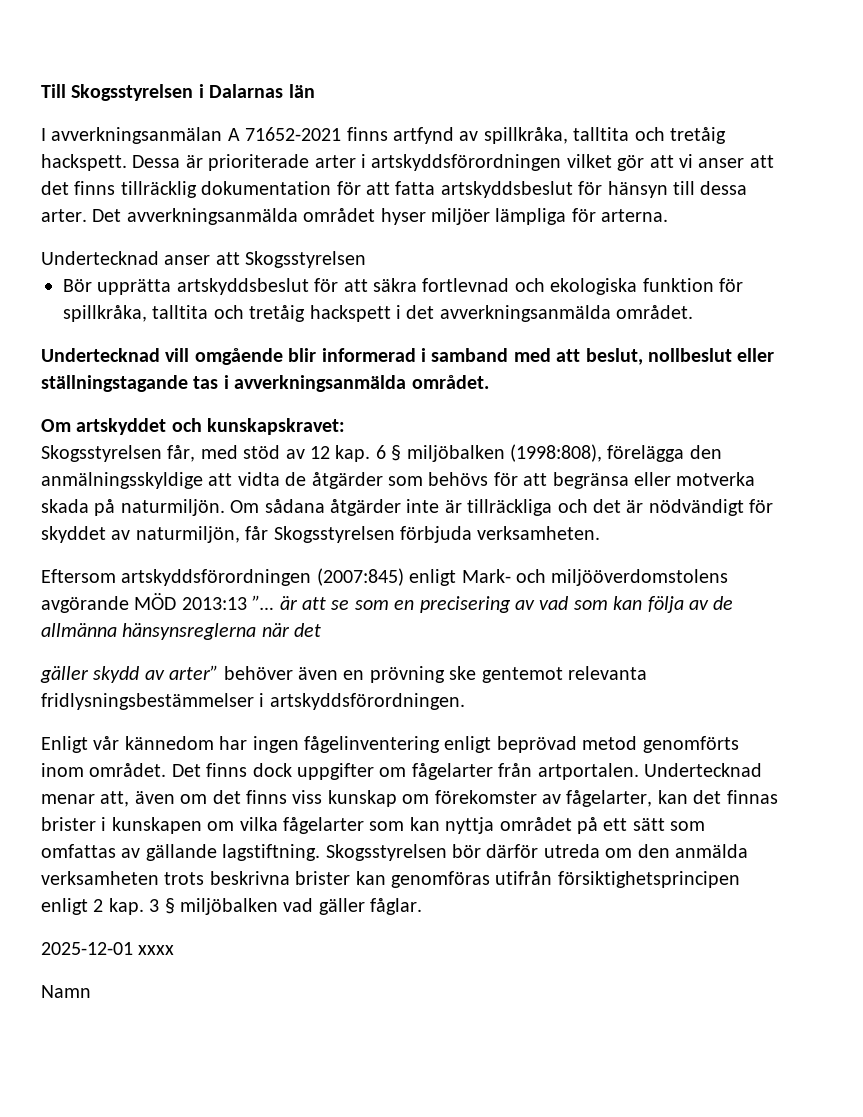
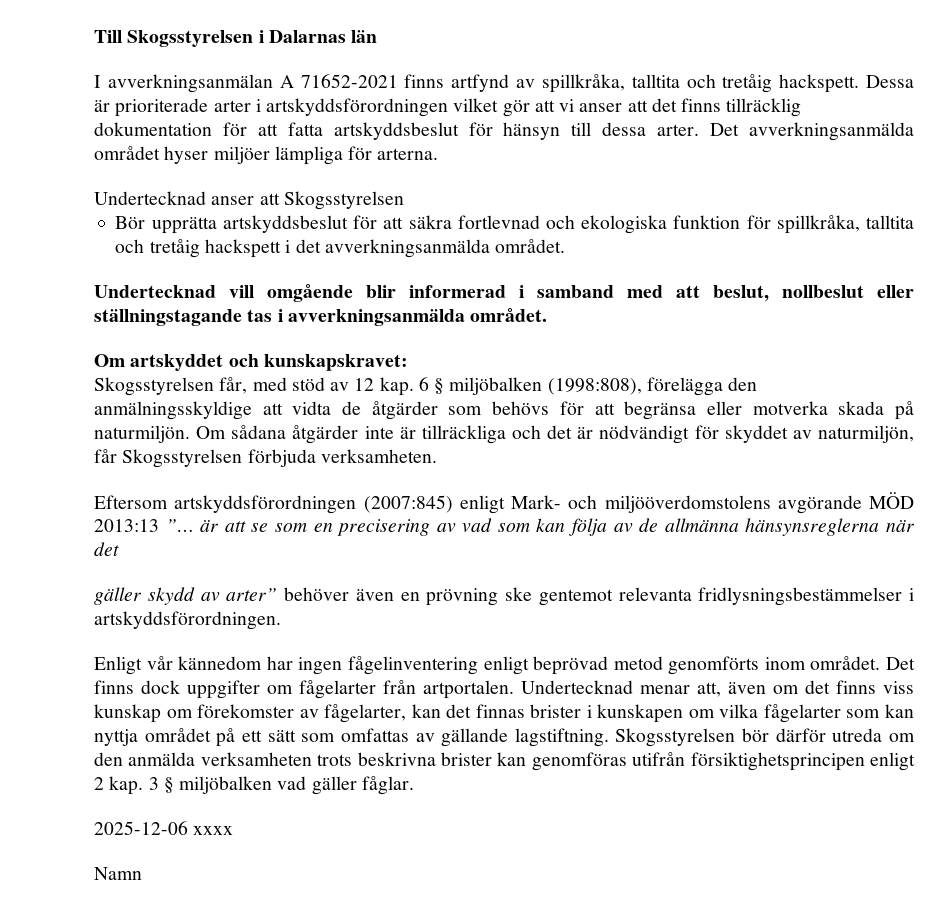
- 2025-12-01 xxxx
+ 2025-12-06 xxxx

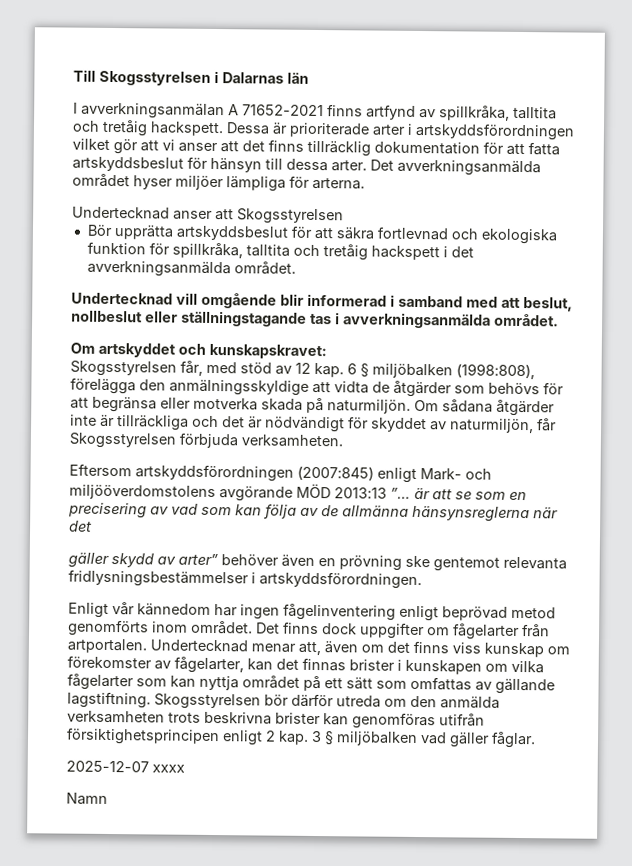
- 2025-12-06 xxxx
+ 2025-12-07 xxxx

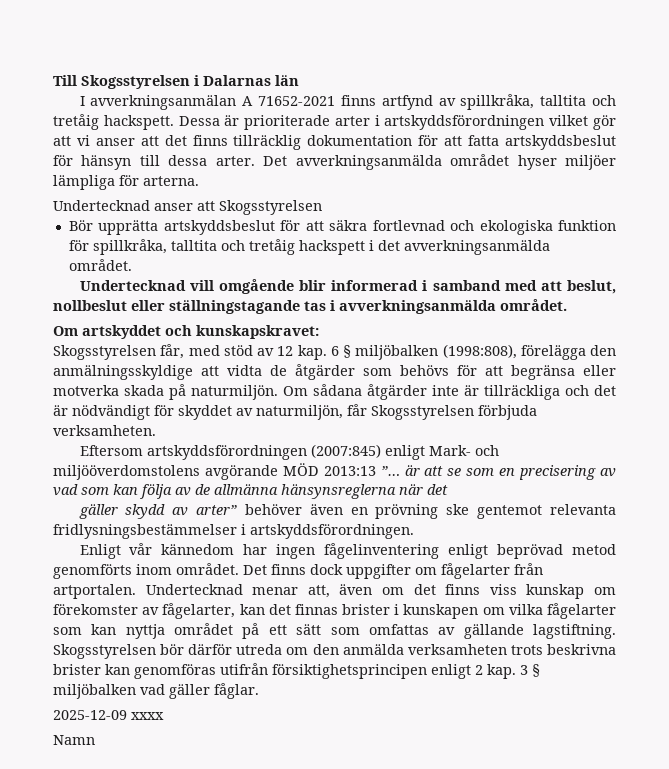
- 2025-12-07 xxxx
+ 2025-12-09 xxxx

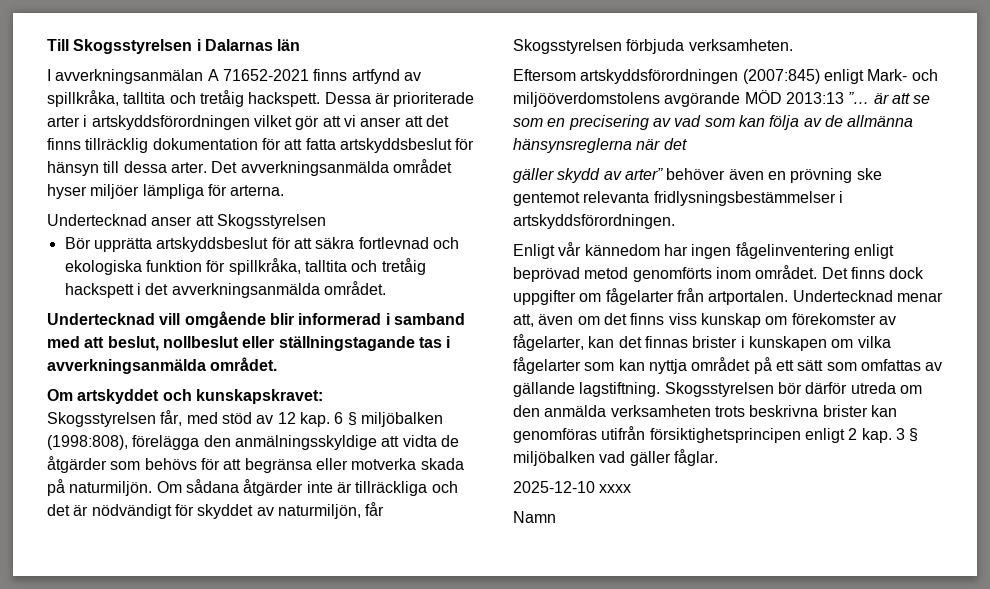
- 2025-12-09 xxxx
+ 2025-12-10 xxxx

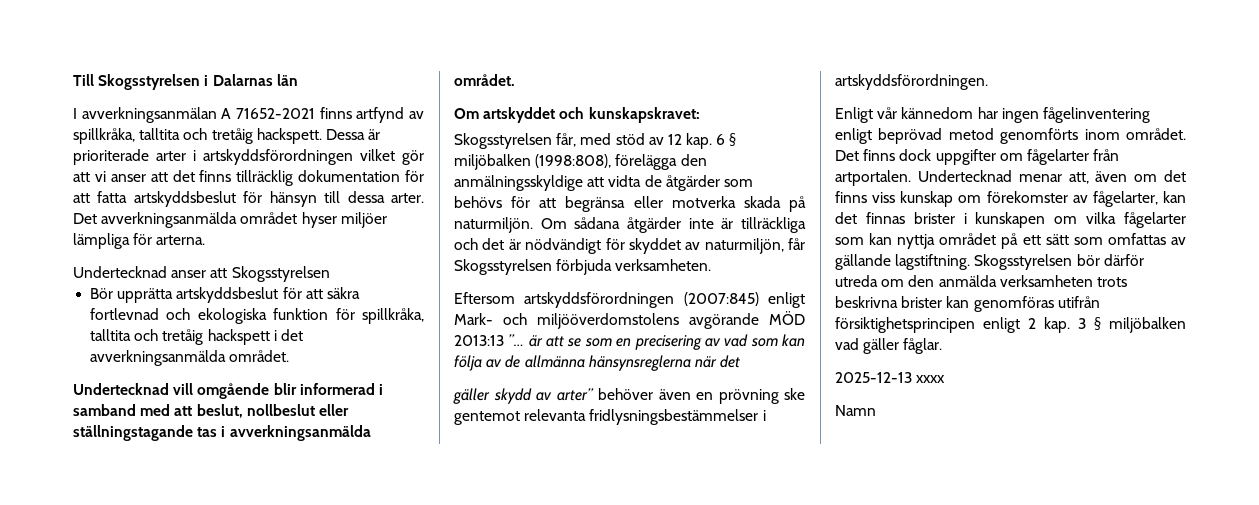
- 2025-12-10 xxxx
+ 2025-12-13 xxxx

